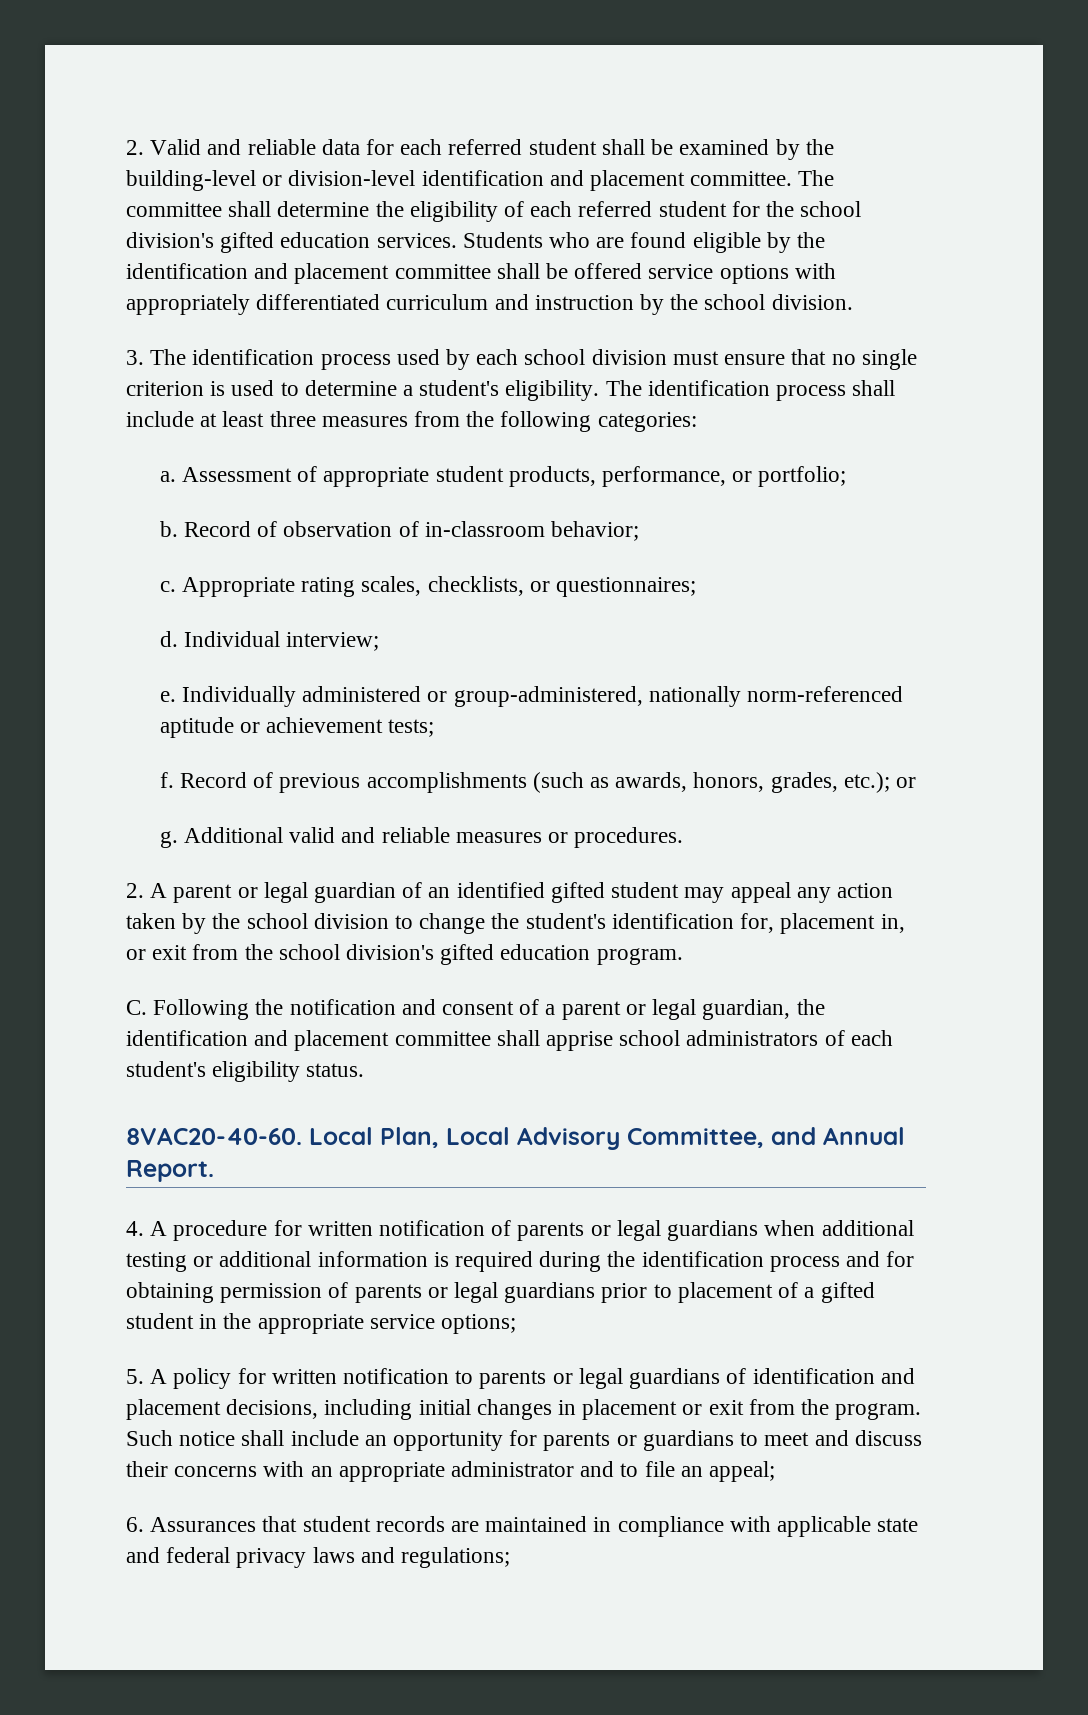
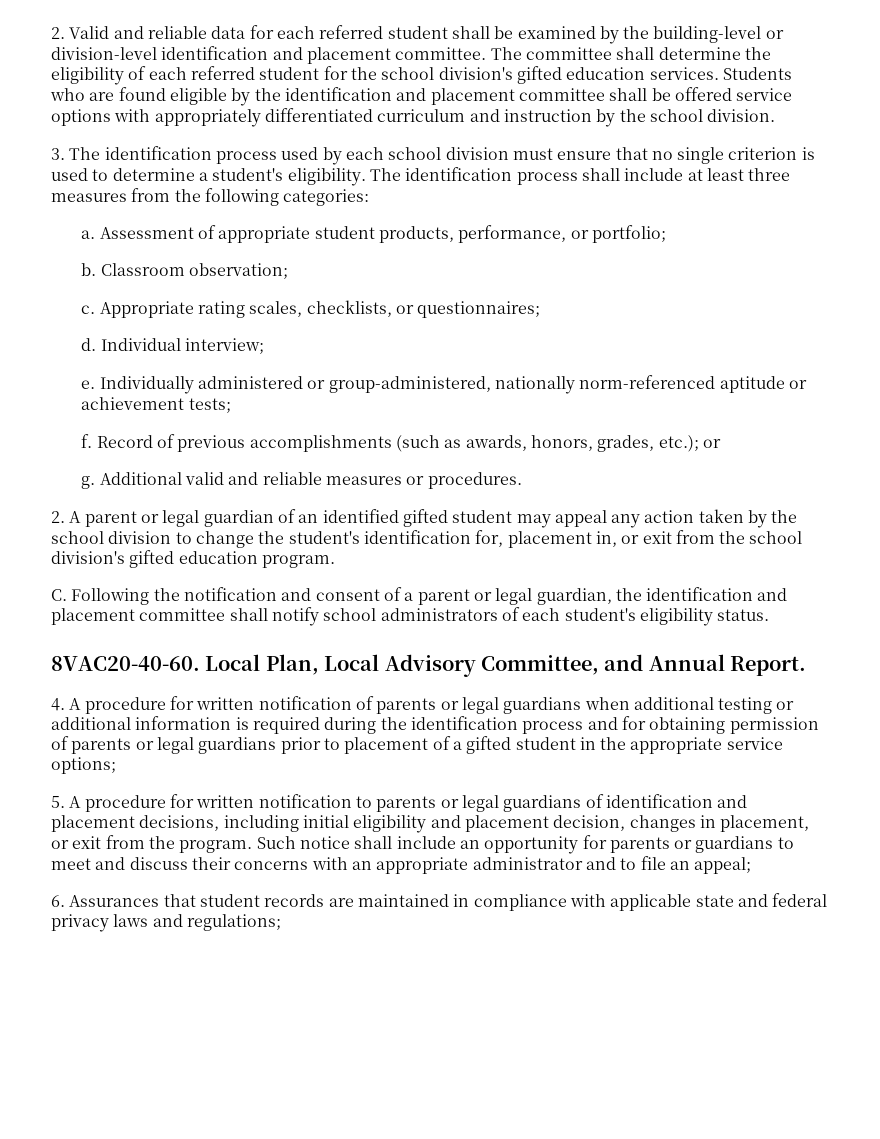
- Record of observation of in-classroom behavior;
+ Classroom observation;
- C. Following the notification and consent of a parent or legal guardian, the identification and placement committee shall apprise school administrators of each student's eligibility status.
+ C. Following the notification and consent of a parent or legal guardian, the identification and placement committee shall notify school administrators of each student's eligibility status.
- 5. A policy for written notification to parents or legal guardians of identification and placement decisions, including initial changes in placement or exit from the program.
+ 5. A procedure for written notification to parents or legal guardians of identification and placement decisions, including initial eligibility and placement decision, changes in placement, or exit from the program.

